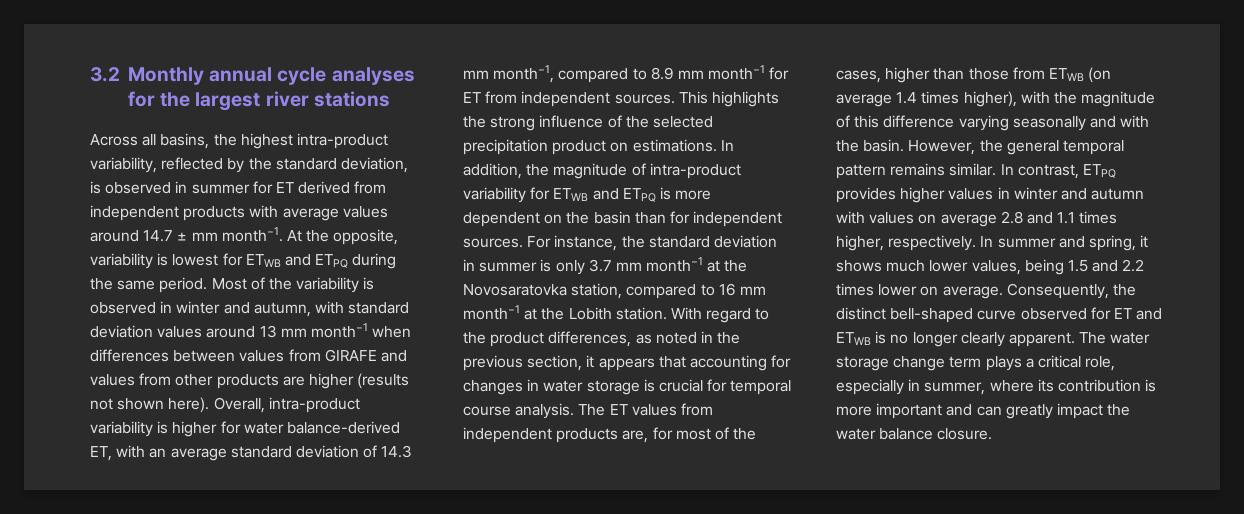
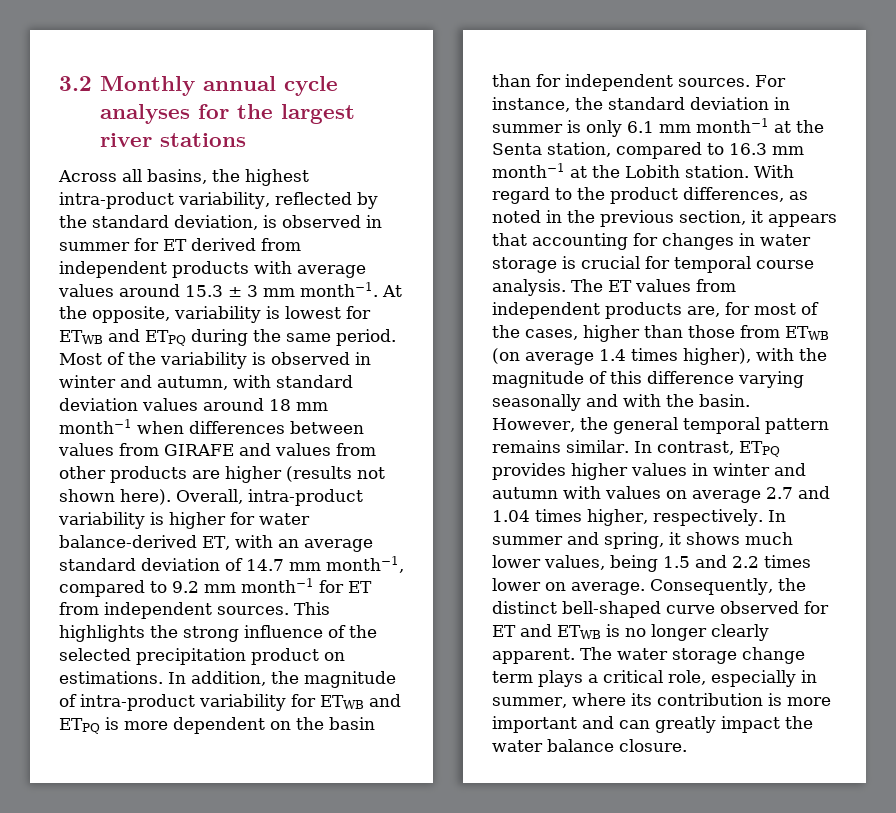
- Across all basins, the highest intra-product variability, reflected by the standard deviation, is observed in summer for ET derived from independent products with average values around 14.7 ± mm month−1.
+ Across all basins, the highest intra-product variability, reflected by the standard deviation, is observed in summer for ET derived from independent products with average values around 15.3 ± 3 mm month−1.
- Most of the variability is observed in winter and autumn, with standard deviation values around 13 mm month−1 when differences between values from GIRAFE and values from other products are higher (results not shown here).
+ Most of the variability is observed in winter and autumn, with standard deviation values around 18 mm month−1 when differences between values from GIRAFE and values from other products are higher (results not shown here).
- Overall, intra-product variability is higher for water balance-derived ET, with an average standard deviation of 14.3 mm month−1, compared to 8.9 mm month−1 for ET from independent sources.
+ Overall, intra-product variability is higher for water balance-derived ET, with an average standard deviation of 14.7 mm month−1, compared to 9.2 mm month−1 for ET from independent sources.
- For instance, the standard deviation in summer is only 3.7 mm month−1 at the Novosaratovka station, compared to 16 mm month−1 at the Lobith station.
+ For instance, the standard deviation in summer is only 6.1 mm month−1 at the Senta station, compared to 16.3 mm month−1 at the Lobith station.
- In contrast, ETPQ provides higher values in winter and autumn with values on average 2.8 and 1.1 times higher, respectively.
+ In contrast, ETPQ provides higher values in winter and autumn with values on average 2.7 and 1.04 times higher, respectively.

